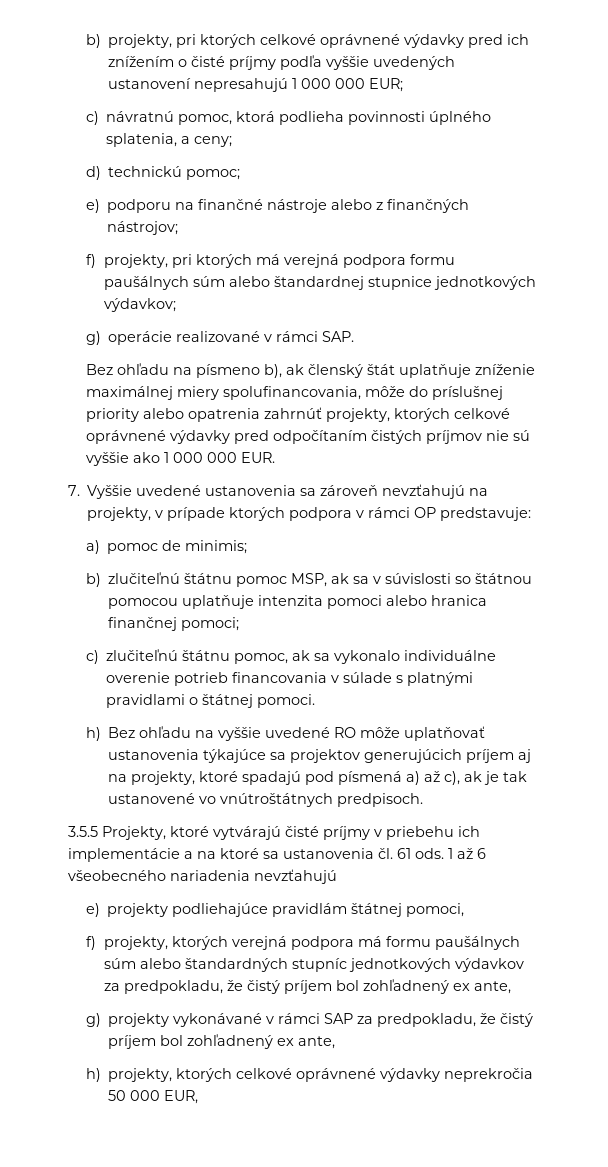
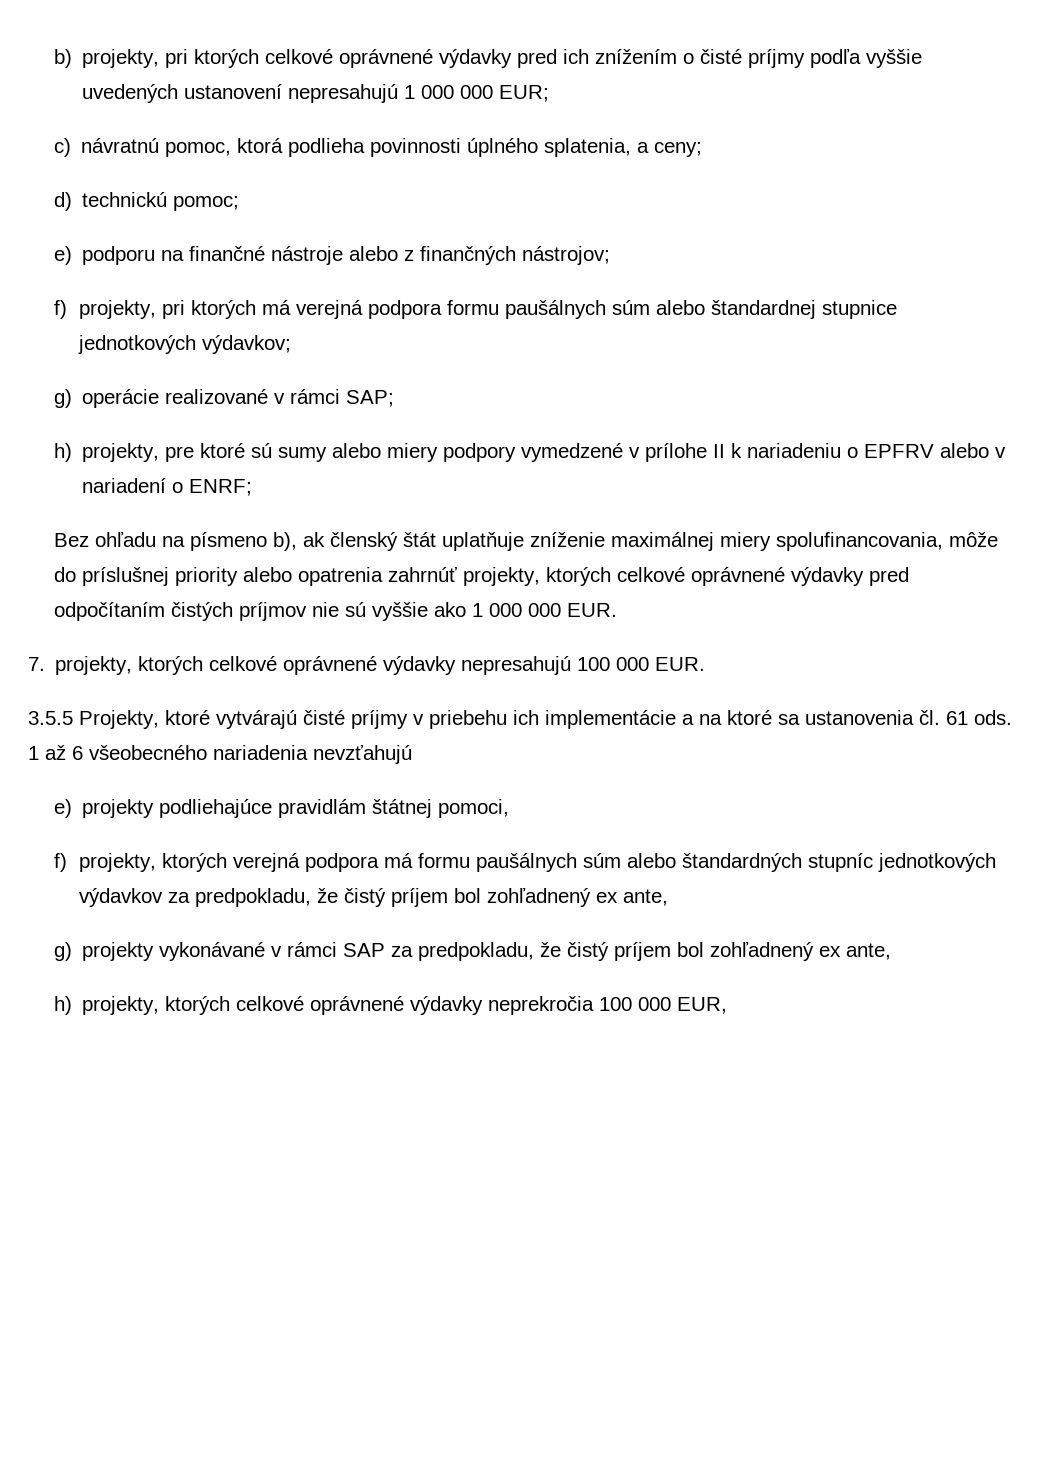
- g) operácie realizované v rámci SAP.
+ g) operácie realizované v rámci SAP;
+ h) projekty, pre ktoré sú sumy alebo miery podpory vymedzené v prílohe II k nariadeniu o EPFRV alebo v nariadení o ENRF;
- 7. Vyššie uvedené ustanovenia sa zároveň nevzťahujú na projekty, v prípade ktorých podpora v rámci OP predstavuje:
- a) pomoc de minimis;
- b) zlučiteľnú štátnu pomoc MSP, ak sa v súvislosti so štátnou pomocou uplatňuje intenzita pomoci alebo hranica finančnej pomoci;
- c) zlučiteľnú štátnu pomoc, ak sa vykonalo individuálne overenie potrieb financovania v súlade s platnými pravidlami o štátnej pomoci.
- h) Bez ohľadu na vyššie uvedené RO môže uplatňovať ustanovenia týkajúce sa projektov generujúcich príjem aj na projekty, ktoré spadajú pod písmená a) až c), ak je tak ustanovené vo vnútroštátnych predpisoch.
+ 7. projekty, ktorých celkové oprávnené výdavky nepresahujú 100 000 EUR.
- h) projekty, ktorých celkové oprávnené výdavky neprekročia 50 000 EUR,
+ h) projekty, ktorých celkové oprávnené výdavky neprekročia 100 000 EUR,

